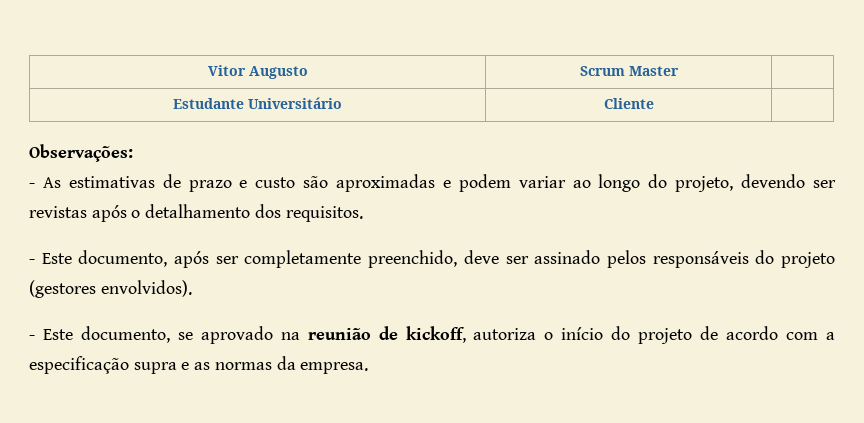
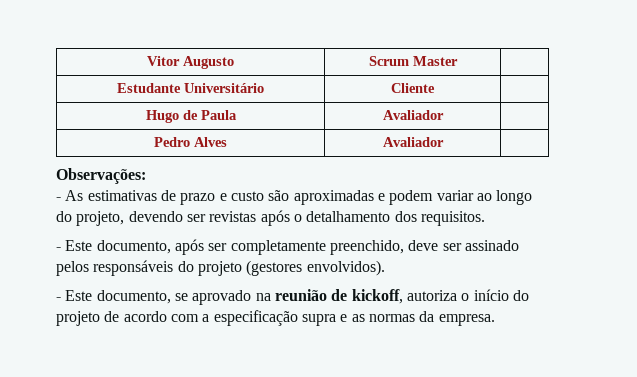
+ Hugo de Paula | Avaliador |
+ Pedro Alves | Avaliador |

